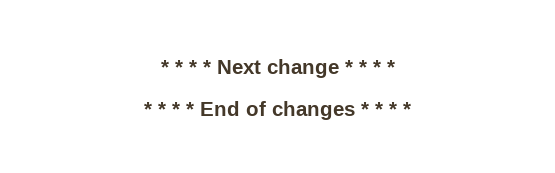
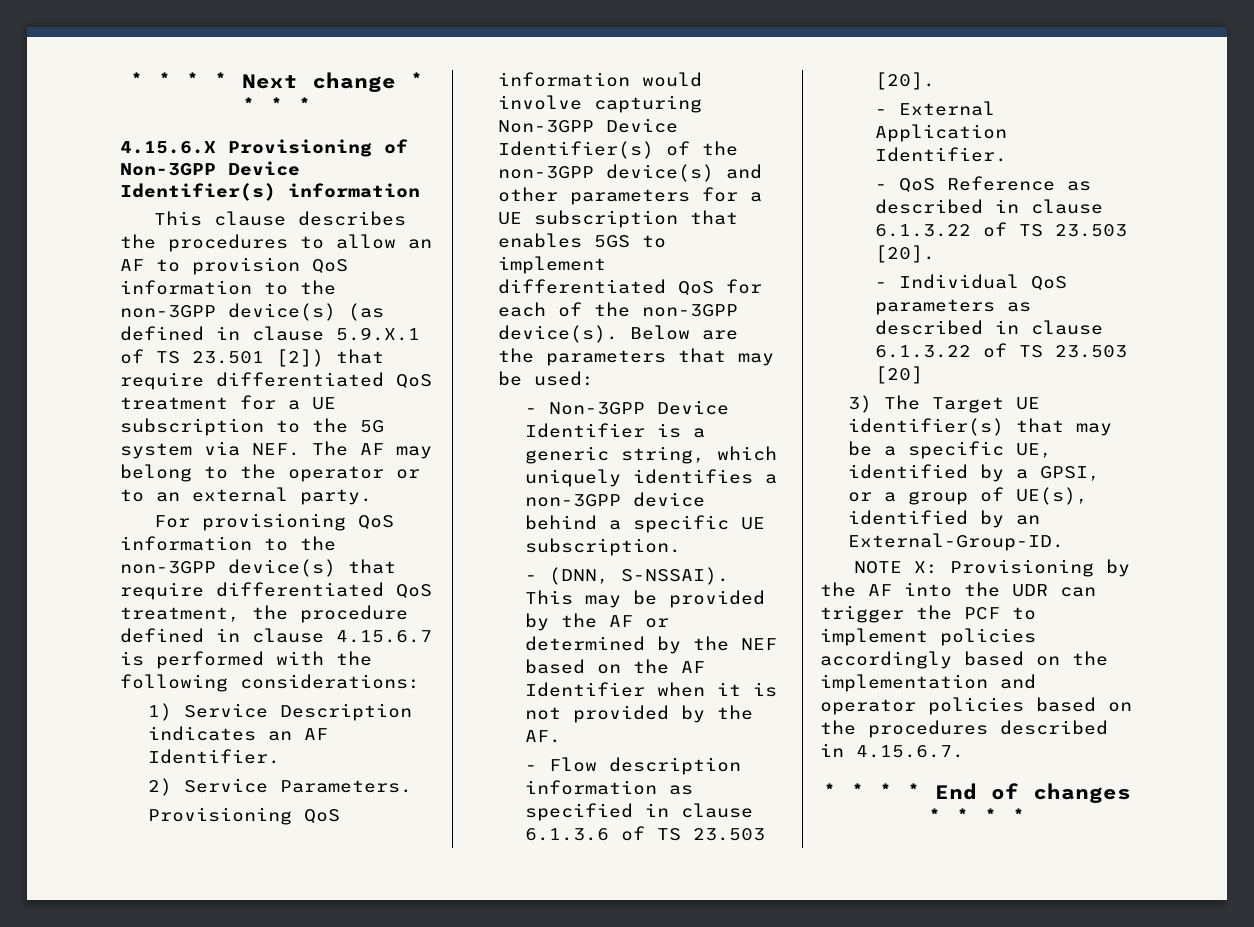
+ 4.15.6.X Provisioning of Non-3GPP Device Identifier(s) information
+ This clause describes the procedures to allow an AF to provision QoS information to the non-3GPP device(s) (as defined in clause 5.9.X.1 of TS 23.501 [2]) that require differentiated QoS treatment for a UE subscription to the 5G system via NEF. The AF may belong to the operator or to an external party.
+ For provisioning QoS information to the non-3GPP device(s) that require differentiated QoS treatment, the procedure defined in clause 4.15.6.7 is performed with the following considerations:
+ 1) Service Description indicates an AF Identifier.
+ 2) Service Parameters.
+ Provisioning QoS information would involve capturing Non-3GPP Device Identifier(s) of the non-3GPP device(s) and other parameters for a UE subscription that enables 5GS to implement differentiated QoS for each of the non-3GPP device(s). Below are the parameters that may be used:
+ - Non-3GPP Device Identifier is a generic string, which uniquely identifies a non-3GPP device behind a specific UE subscription.
+ - (DNN, S-NSSAI). This may be provided by the AF or determined by the NEF based on the AF Identifier when it is not provided by the AF.
+ - Flow description information as specified in clause 6.1.3.6 of TS 23.503 [20].
+ - External Application Identifier.
+ - QoS Reference as described in clause 6.1.3.22 of TS 23.503 [20].
+ - Individual QoS parameters as described in clause 6.1.3.22 of TS 23.503 [20]
+ 3) The Target UE identifier(s) that may be a specific UE, identified by a GPSI, or a group of UE(s), identified by an External-Group-ID.
+ NOTE X: Provisioning by the AF into the UDR can trigger the PCF to implement policies accordingly based on the implementation and operator policies based on the procedures described in 4.15.6.7.

